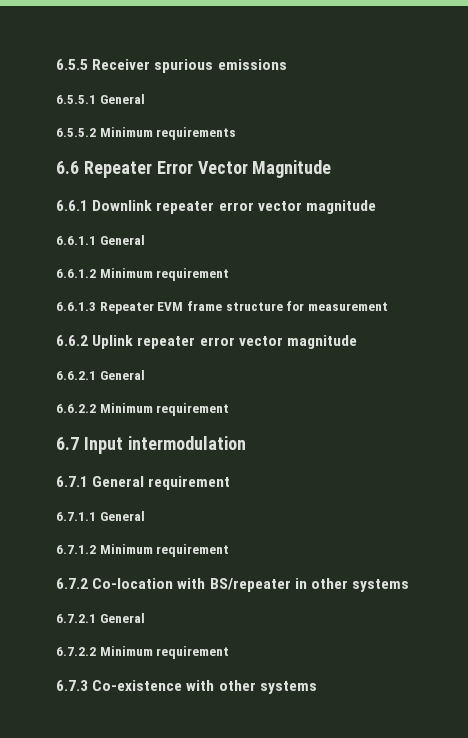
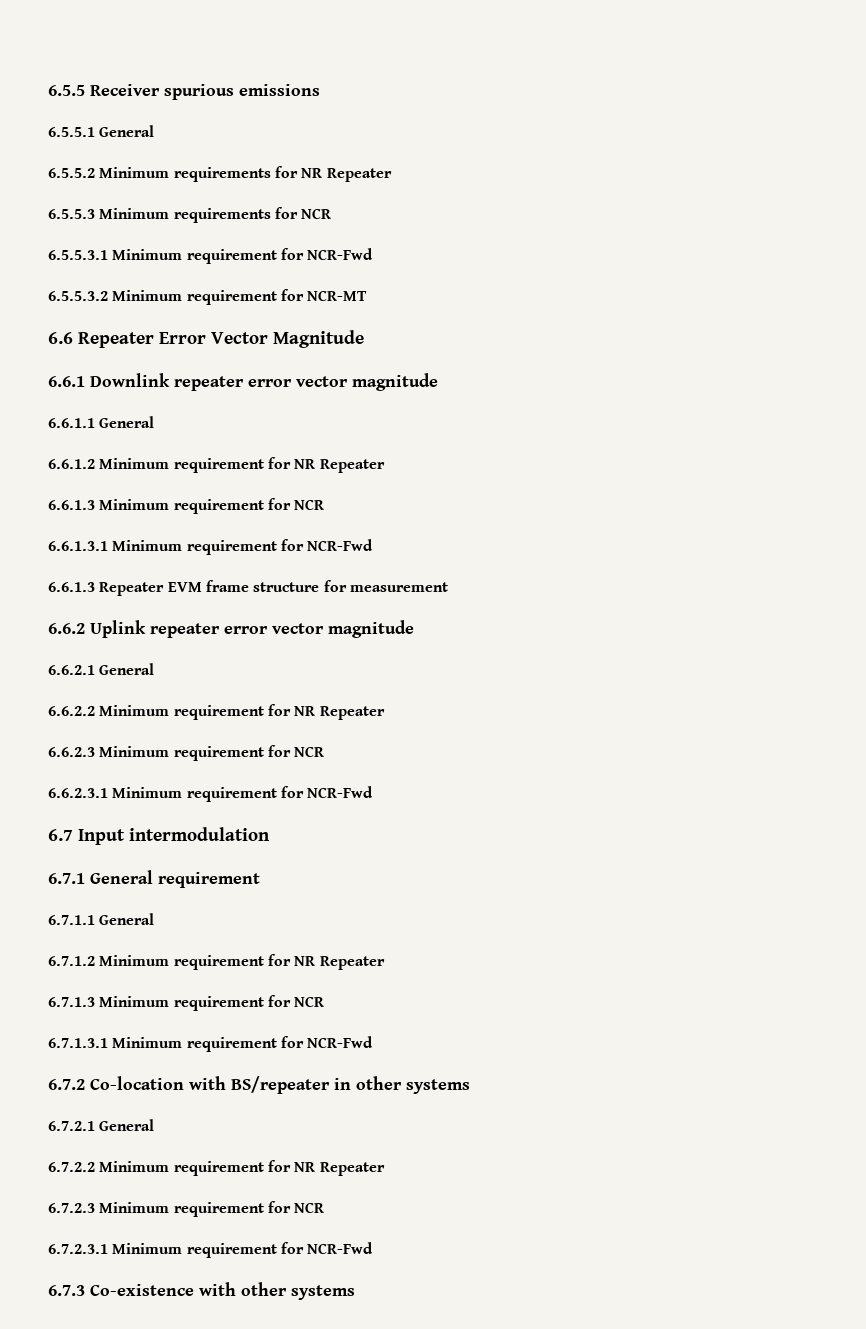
- 6.5.5.2 Minimum requirements
+ 6.5.5.2 Minimum requirements for NR Repeater
+ 6.5.5.3 Minimum requirements for NCR
+ 6.5.5.3.1 Minimum requirement for NCR-Fwd
+ 6.5.5.3.2 Minimum requirement for NCR-MT
- 6.6.1.2 Minimum requirement
+ 6.6.1.2 Minimum requirement for NR Repeater
+ 6.6.1.3 Minimum requirement for NCR
+ 6.6.1.3.1 Minimum requirement for NCR-Fwd
- 6.6.2.2 Minimum requirement
+ 6.6.2.2 Minimum requirement for NR Repeater
+ 6.6.2.3 Minimum requirement for NCR
+ 6.6.2.3.1 Minimum requirement for NCR-Fwd
- 6.7.1.2 Minimum requirement
+ 6.7.1.2 Minimum requirement for NR Repeater
+ 6.7.1.3 Minimum requirement for NCR
+ 6.7.1.3.1 Minimum requirement for NCR-Fwd
- 6.7.2.2 Minimum requirement
+ 6.7.2.2 Minimum requirement for NR Repeater
+ 6.7.2.3 Minimum requirement for NCR
+ 6.7.2.3.1 Minimum requirement for NCR-Fwd

